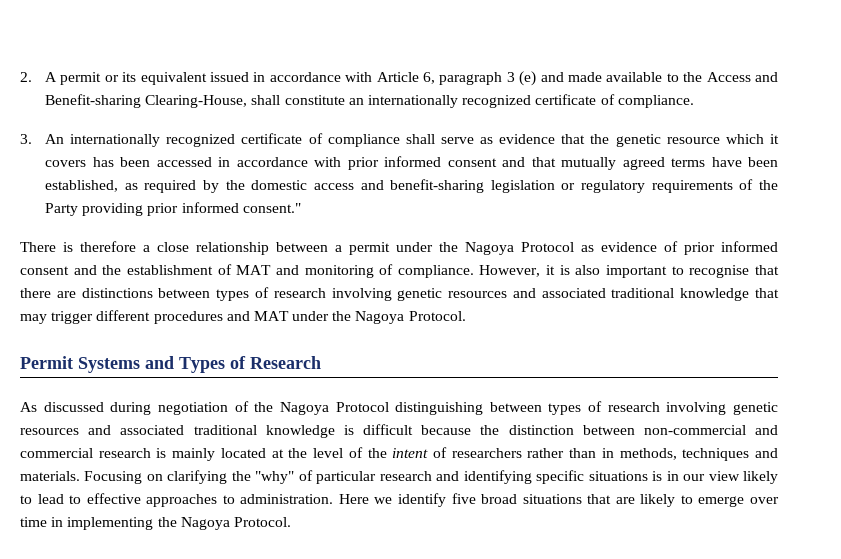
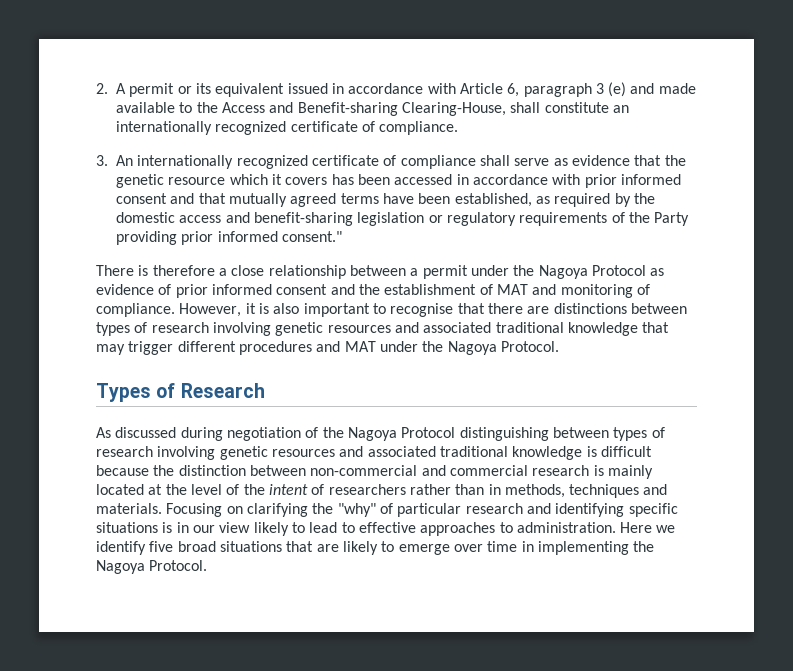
- Permit Systems and Types of Research
+ Types of Research

